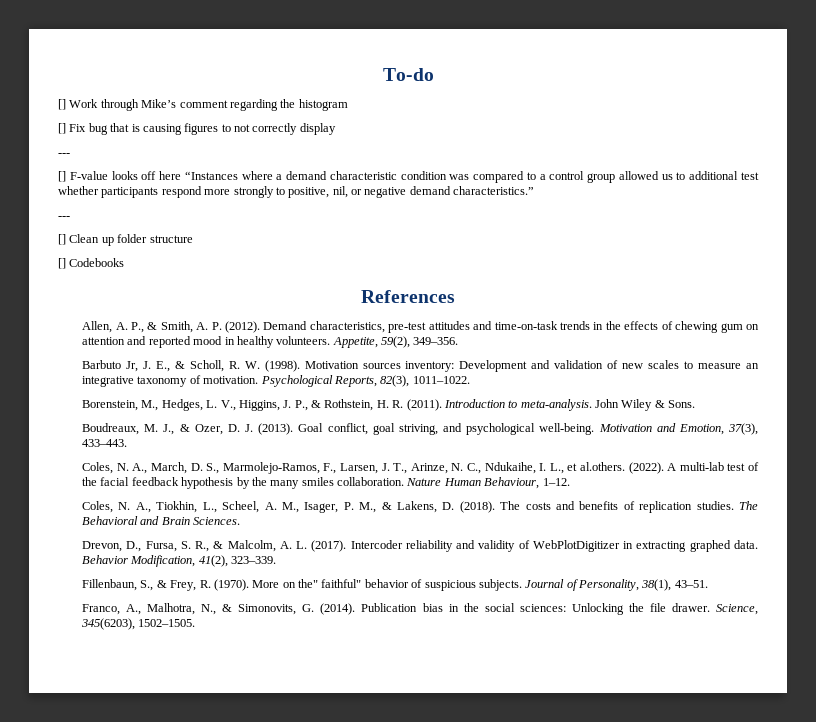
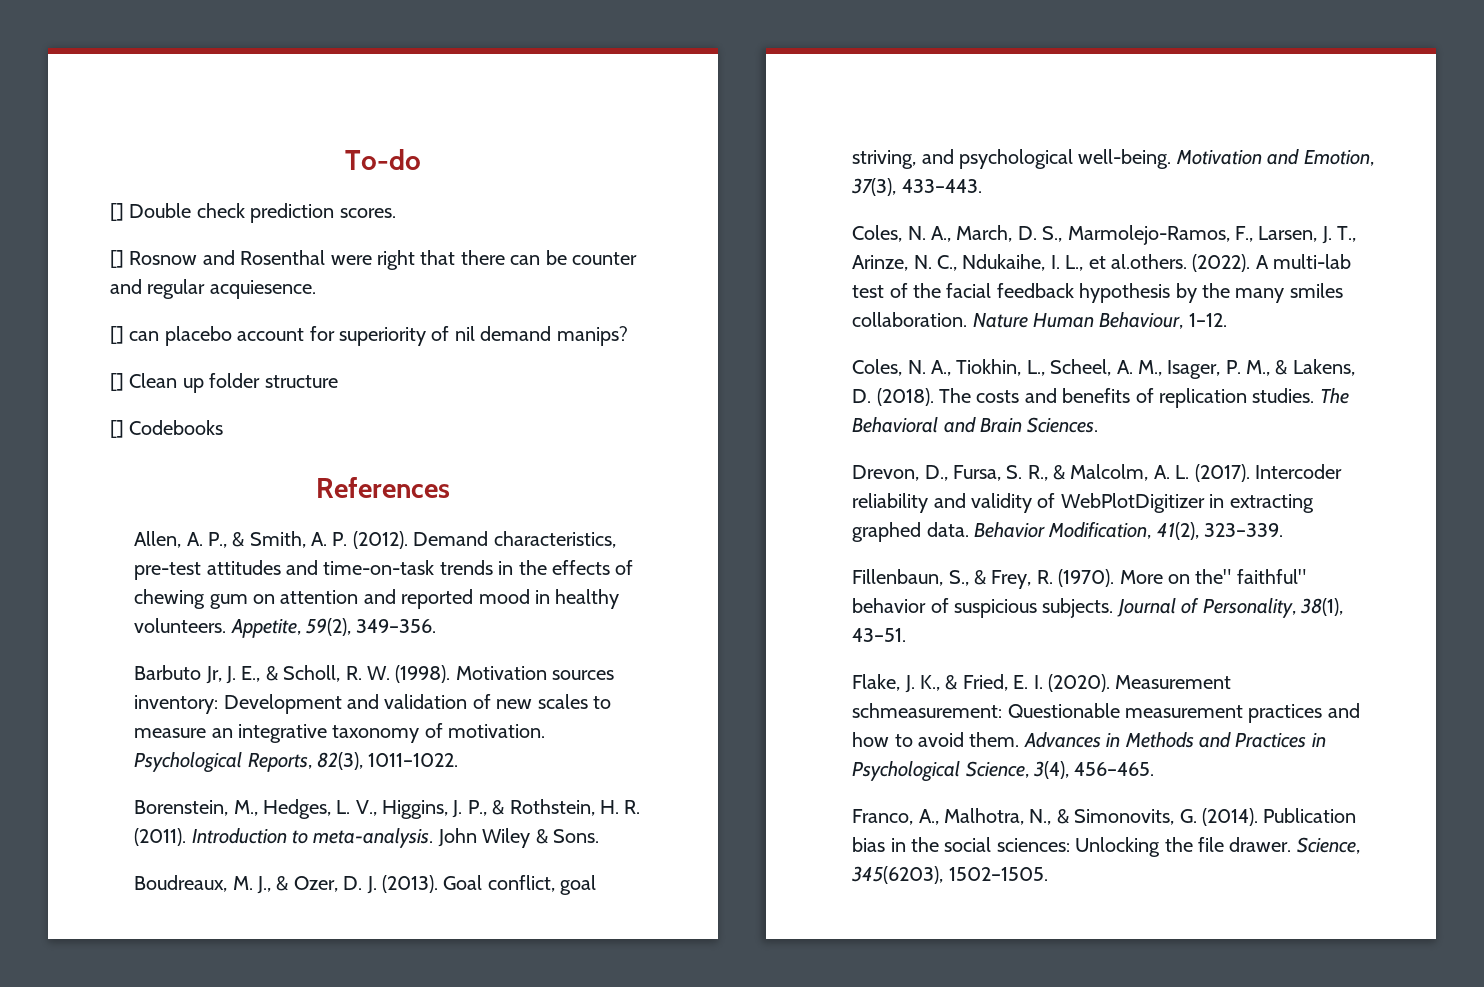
- [] Work through Mike’s comment regarding the histogram
- [] Fix bug that is causing figures to not correctly display
- ---
- [] F-value looks off here “Instances where a demand characteristic condition was compared to a control group allowed us to additional test whether participants respond more strongly to positive, nil, or negative demand characteristics.”
- ---
+ [] Double check prediction scores.
+ [] Rosnow and Rosenthal were right that there can be counter and regular acquiesence.
+ [] can placebo account for superiority of nil demand manips?
+ Flake, J. K., & Fried, E. I. (2020). Measurement schmeasurement: Questionable measurement practices and how to avoid them. Advances in Methods and Practices in Psychological Science, 3(4), 456–465.

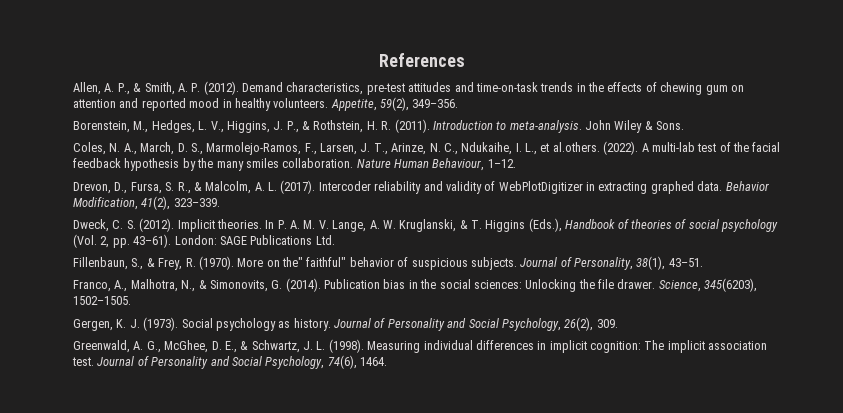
- To-do
- [] Double check prediction scores.
- [] Rosnow and Rosenthal were right that there can be counter and regular acquiesence.
- [] can placebo account for superiority of nil demand manips?
- [] Clean up folder structure
- [] Codebooks
- Barbuto Jr, J. E., & Scholl, R. W. (1998). Motivation sources inventory: Development and validation of new scales to measure an integrative taxonomy of motivation. Psychological Reports, 82(3), 1011–1022.
- Boudreaux, M. J., & Ozer, D. J. (2013). Goal conflict, goal striving, and psychological well-being. Motivation and Emotion, 37(3), 433–443.
- Coles, N. A., Tiokhin, L., Scheel, A. M., Isager, P. M., & Lakens, D. (2018). The costs and benefits of replication studies. The Behavioral and Brain Sciences.
+ Dweck, C. S. (2012). Implicit theories. In P. A. M. V. Lange, A. W. Kruglanski, & T. Higgins (Eds.), Handbook of theories of social psychology (Vol. 2, pp. 43–61). London: SAGE Publications Ltd.
- Flake, J. K., & Fried, E. I. (2020). Measurement schmeasurement: Questionable measurement practices and how to avoid them. Advances in Methods and Practices in Psychological Science, 3(4), 456–465.
+ Gergen, K. J. (1973). Social psychology as history. Journal of Personality and Social Psychology, 26(2), 309.
+ Greenwald, A. G., McGhee, D. E., & Schwartz, J. L. (1998). Measuring individual differences in implicit cognition: The implicit association test. Journal of Personality and Social Psychology, 74(6), 1464.

